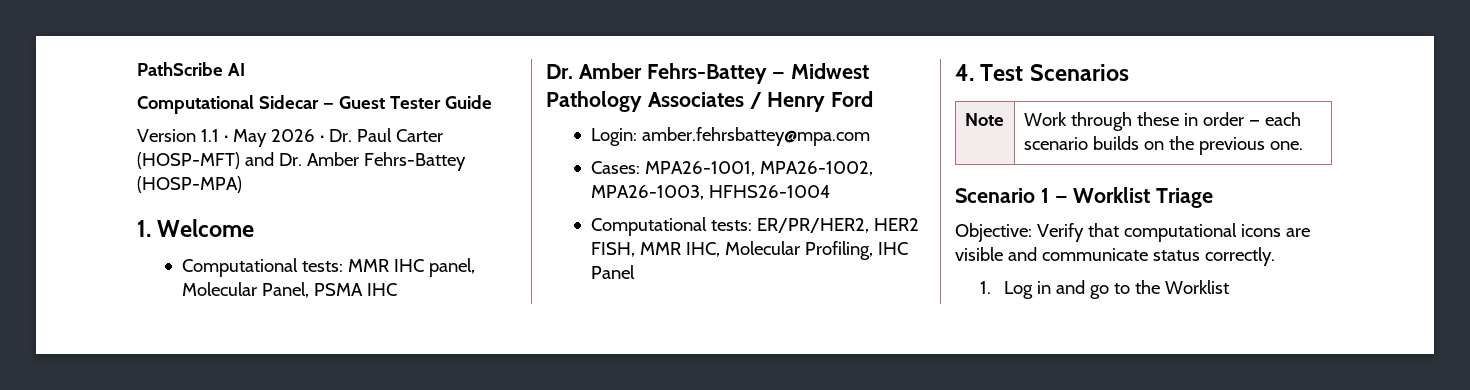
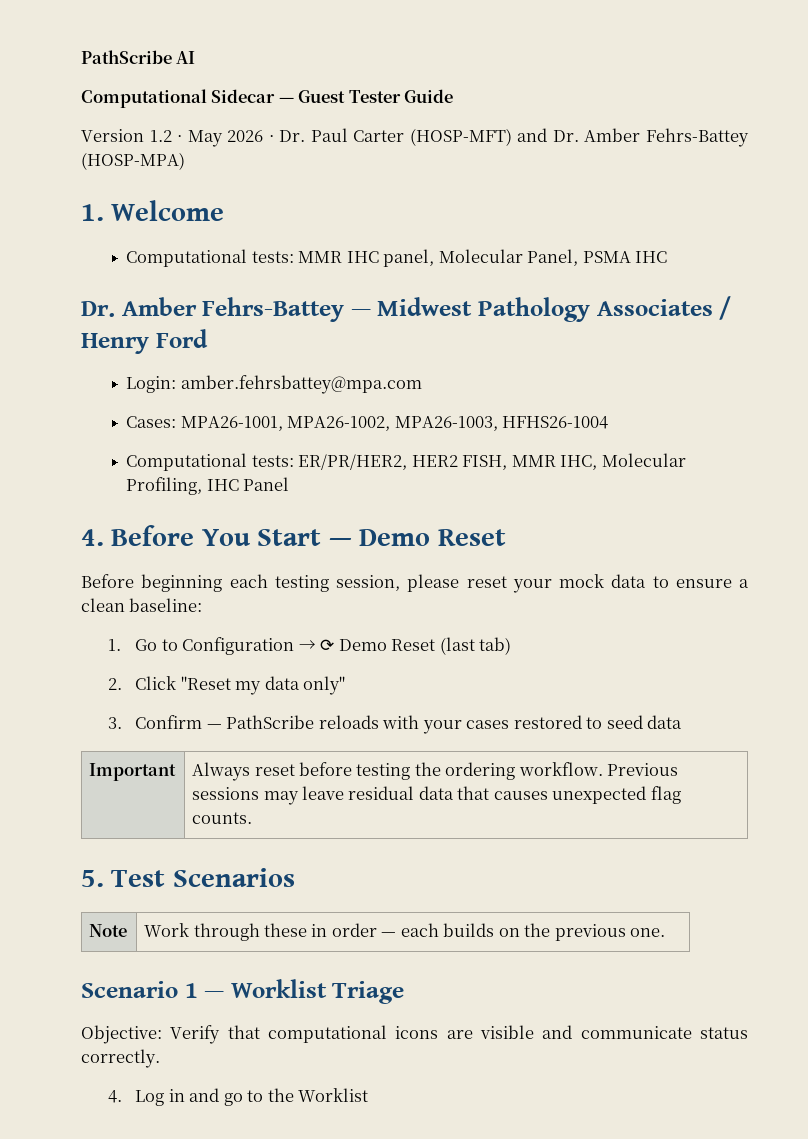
- Version 1.1 · May 2026 · Dr. Paul Carter (HOSP-MFT) and Dr. Amber Fehrs-Battey (HOSP-MPA)
+ Version 1.2 · May 2026 · Dr. Paul Carter (HOSP-MFT) and Dr. Amber Fehrs-Battey (HOSP-MPA)
- 4. Test Scenarios
+ 4. Before You Start — Demo Reset
+ Before beginning each testing session, please reset your mock data to ensure a clean baseline:
+ 1. Go to Configuration → ⟳ Demo Reset (last tab)
+ 2. Click "Reset my data only"
+ 3. Confirm — PathScribe reloads with your cases restored to seed data
+ Important | Always reset before testing the ordering workflow. Previous sessions may leave residual data that causes unexpected flag counts.
+ 5. Test Scenarios
- Note | Work through these in order — each scenario builds on the previous one.
+ Note | Work through these in order — each builds on the previous one.
- 1. Log in and go to the Worklist
+ 4. Log in and go to the Worklist

